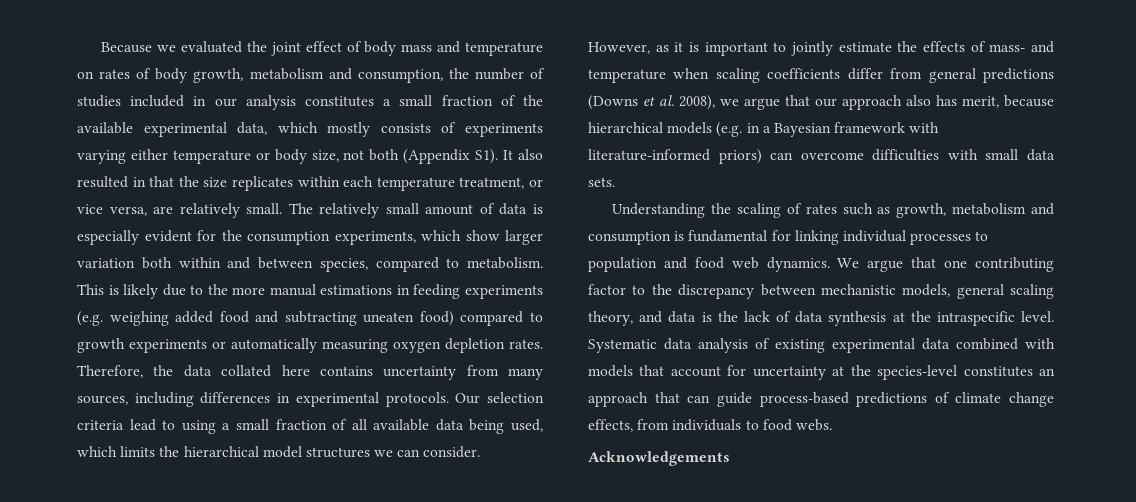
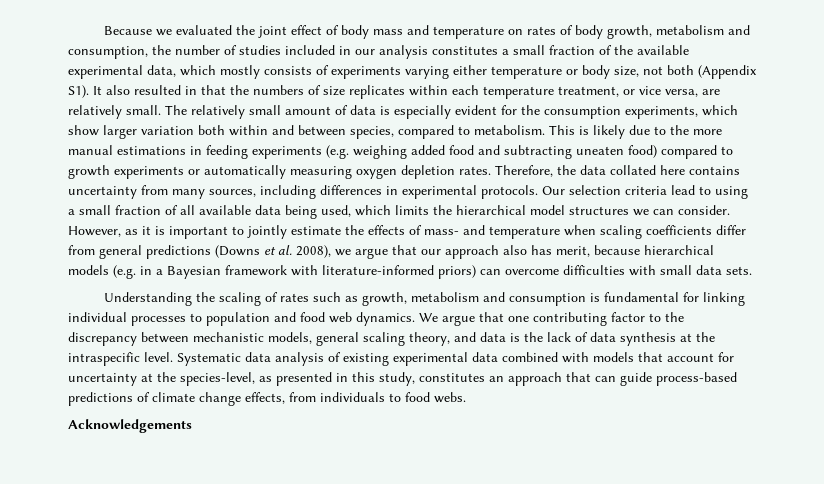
- Because we evaluated the joint effect of body mass and temperature on rates of body growth, metabolism and consumption, the number of studies included in our analysis constitutes a small fraction of the available experimental data, which mostly consists of experiments varying either temperature or body size, not both (Appendix S1). It also resulted in that the size replicates within each temperature treatment, or vice versa, are relatively small.
+ Because we evaluated the joint effect of body mass and temperature on rates of body growth, metabolism and consumption, the number of studies included in our analysis constitutes a small fraction of the available experimental data, which mostly consists of experiments varying either temperature or body size, not both (Appendix S1). It also resulted in that the numbers of size replicates within each temperature treatment, or vice versa, are relatively small.
- Systematic data analysis of existing experimental data combined with models that account for uncertainty at the species-level constitutes an approach that can guide process-based predictions of climate change effects, from individuals to food webs.
+ Systematic data analysis of existing experimental data combined with models that account for uncertainty at the species-level, as presented in this study, constitutes an approach that can guide process-based predictions of climate change effects, from individuals to food webs.

